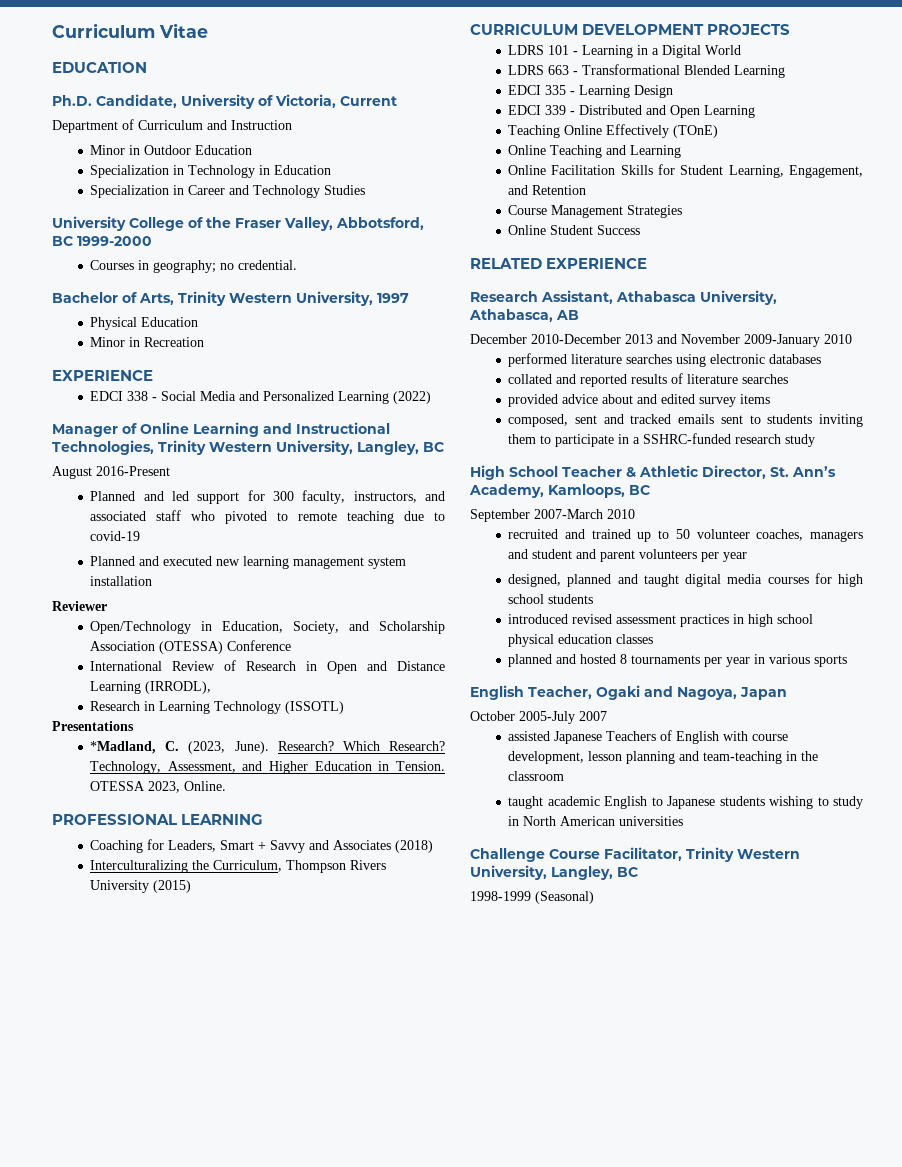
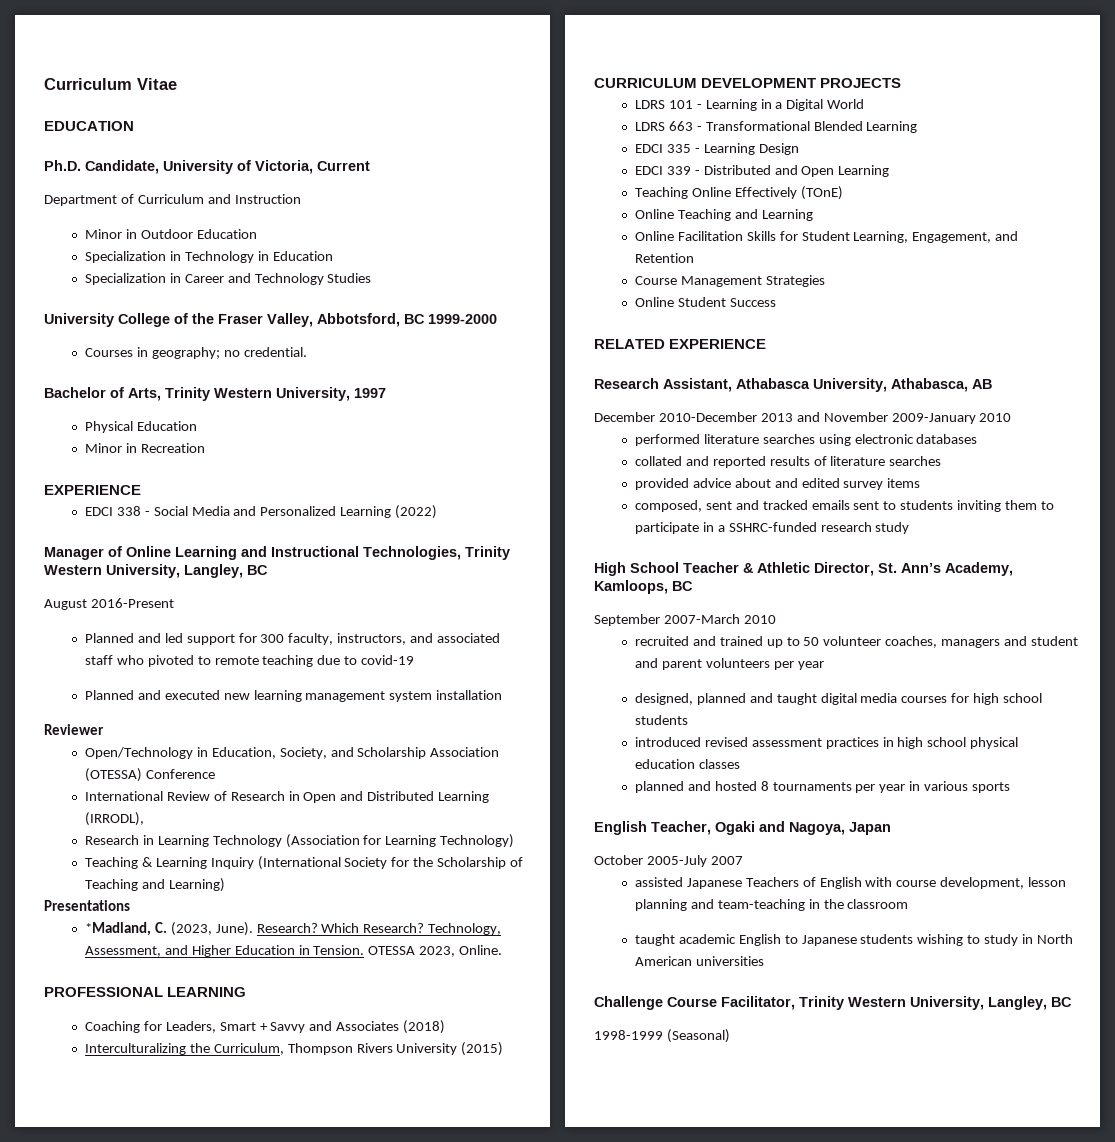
- International Review of Research in Open and Distance Learning (IRRODL),
+ International Review of Research in Open and Distributed Learning (IRRODL),
- Research in Learning Technology (ISSOTL)
+ Research in Learning Technology (Association for Learning Technology)
+ Teaching & Learning Inquiry (International Society for the Scholarship of Teaching and Learning)

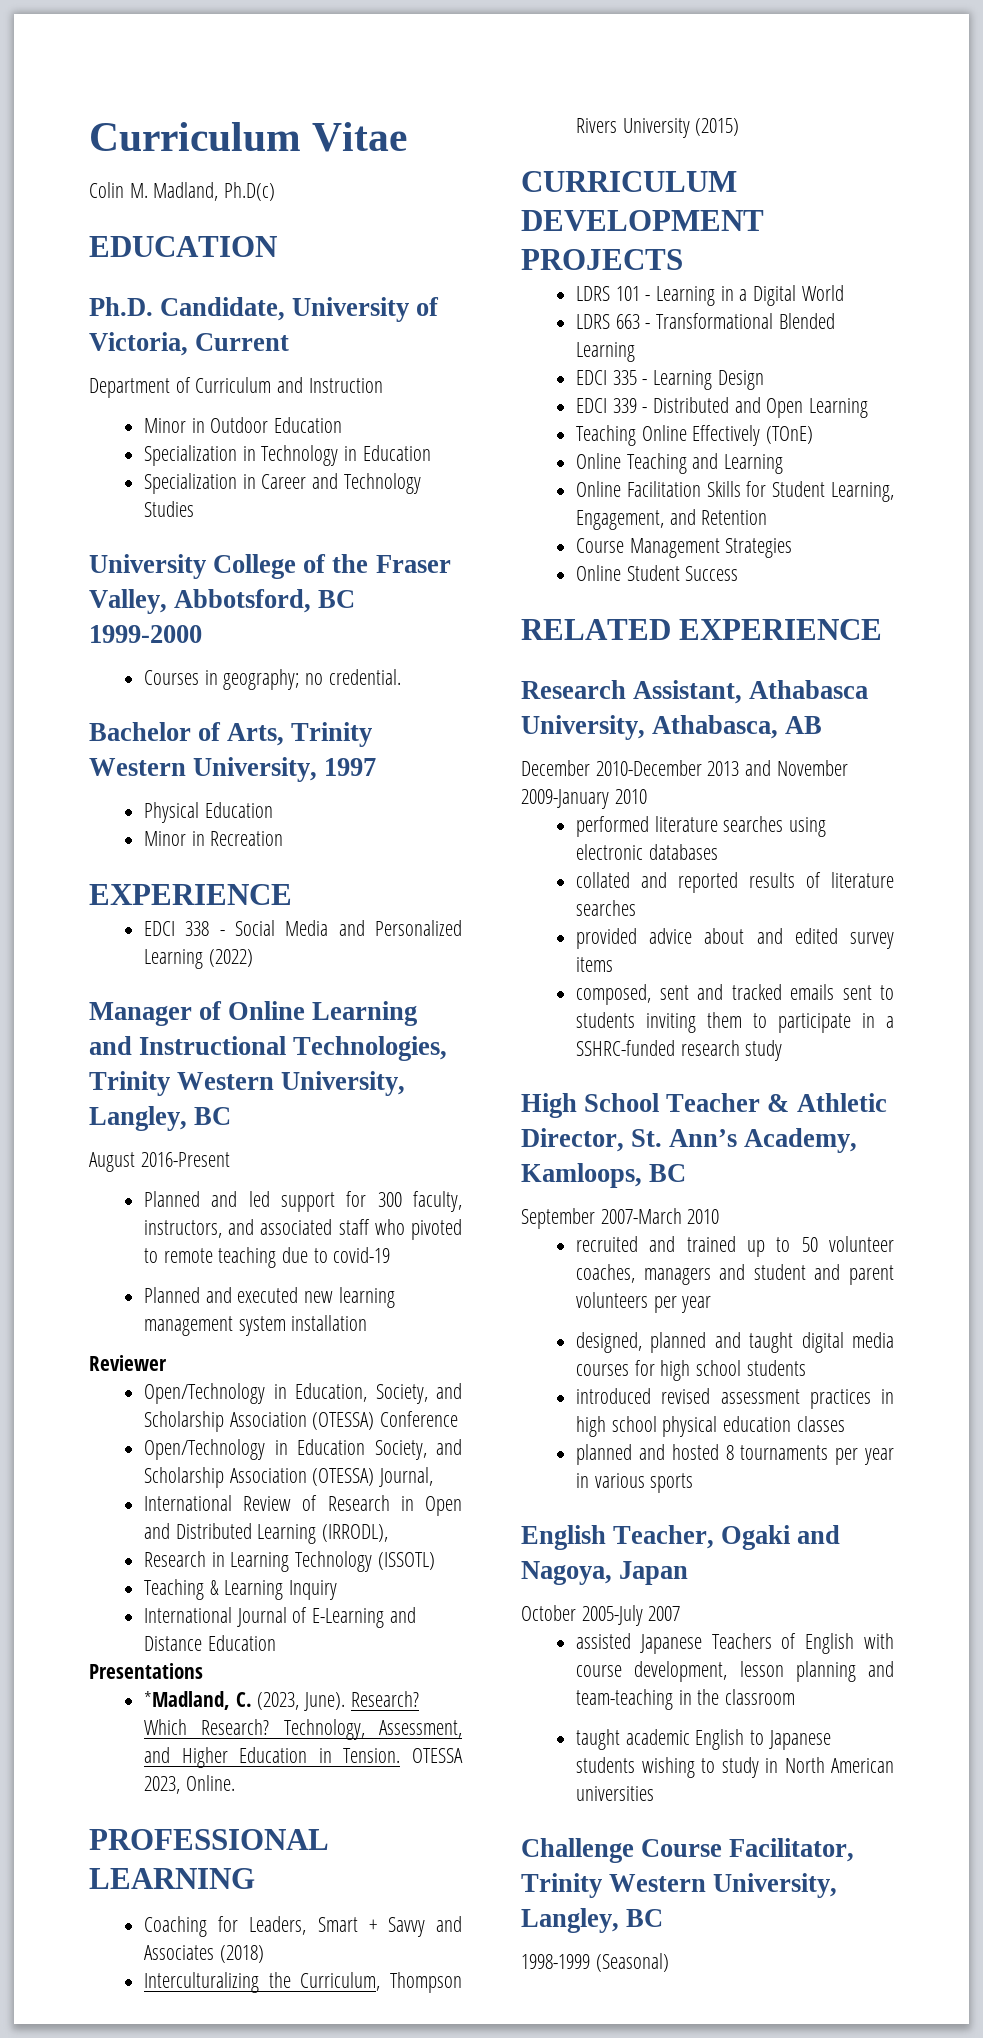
+ Colin M. Madland, Ph.D(c)
+ Open/Technology in Education Society, and Scholarship Association (OTESSA) Journal,
- Research in Learning Technology (Association for Learning Technology)
+ Research in Learning Technology (ISSOTL)
- Teaching & Learning Inquiry (International Society for the Scholarship of Teaching and Learning)
+ Teaching & Learning Inquiry
+ International Journal of E-Learning and Distance Education

